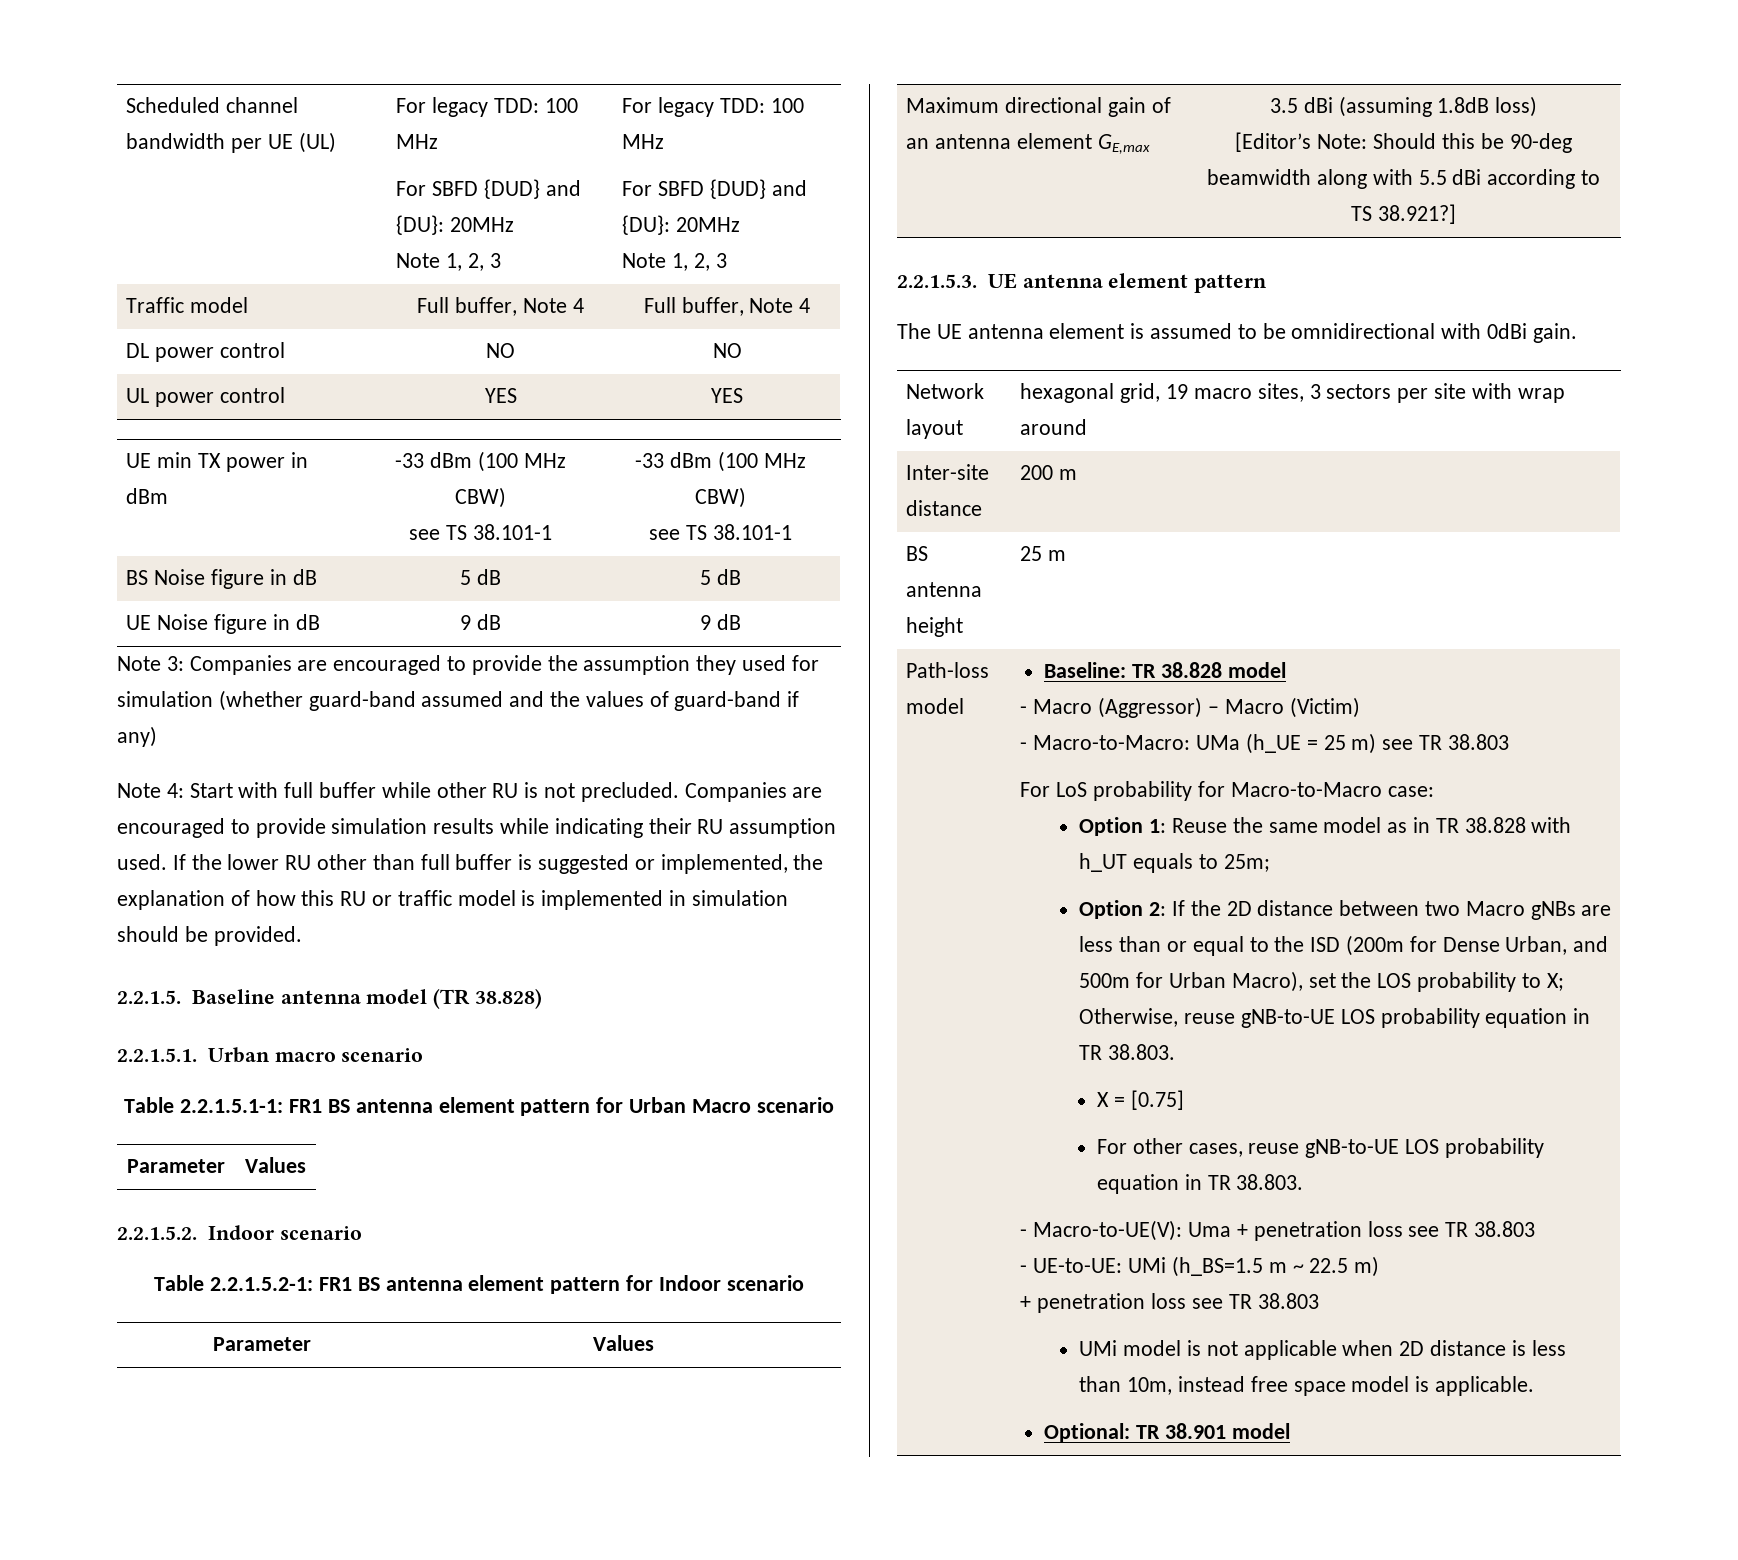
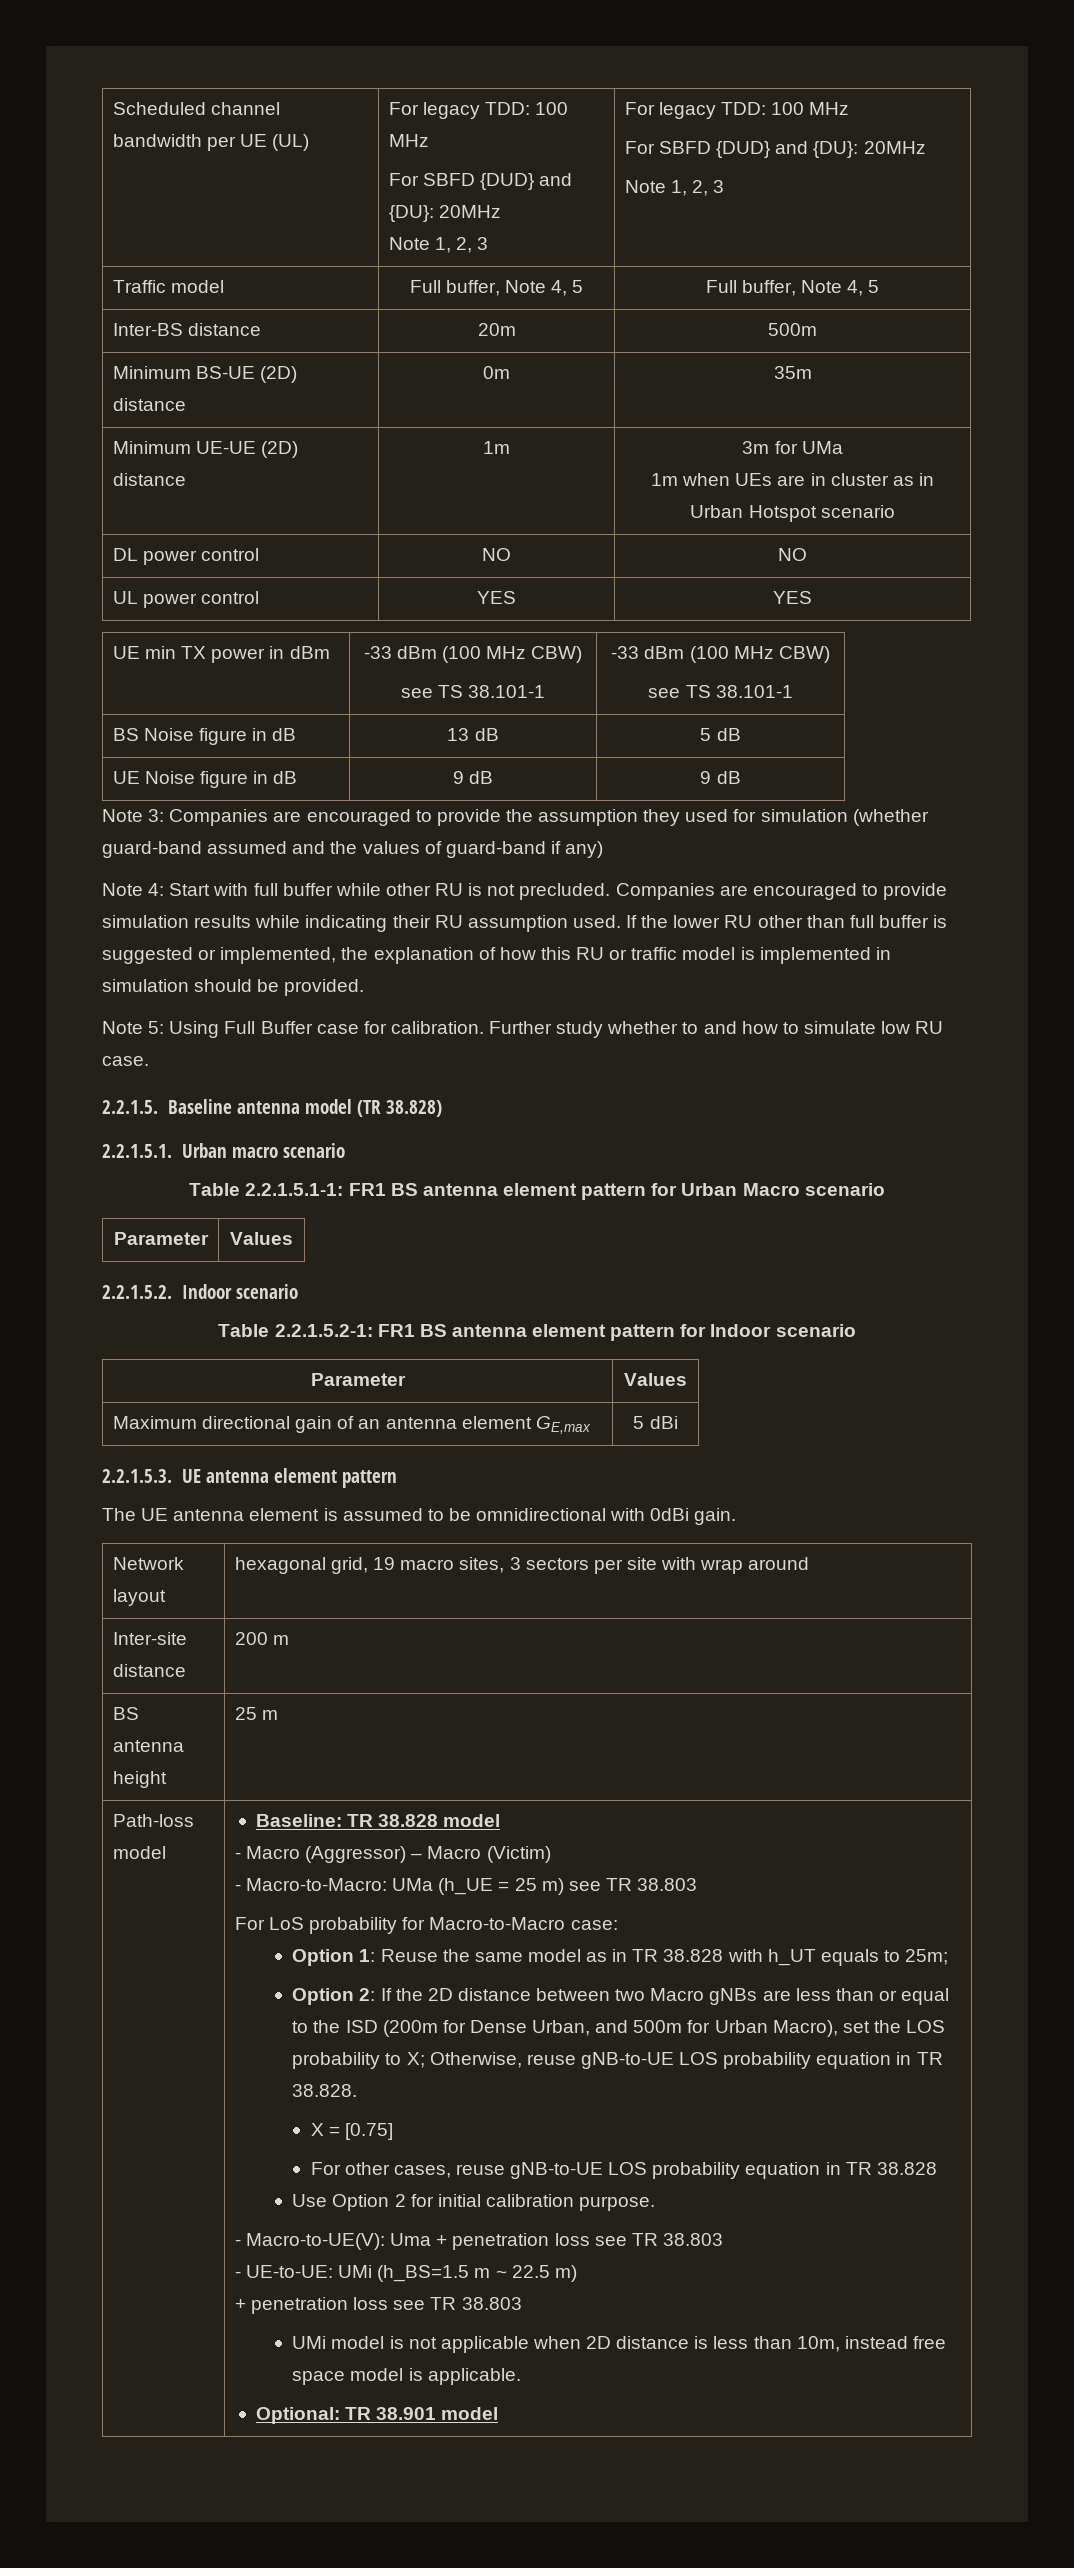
- Traffic model | Full buffer, Note 4 | Full buffer, Note 4
+ Traffic model | Full buffer, Note 4, 5 | Full buffer, Note 4, 5
+ Inter-BS distance | 20m | 500m
+ Minimum BS-UE (2D) distance | 0m | 35m
+ Minimum UE-UE (2D) distance | 1m | 3m for UMa
+ 1m when UEs are in cluster as in Urban Hotspot scenario
- BS Noise figure in dB | 5 dB | 5 dB
+ BS Noise figure in dB | 13 dB | 5 dB
+ Note 5: Using Full Buffer case for calibration. Further study whether to and how to simulate low RU case.
- Maximum directional gain of an antenna element GE,max | 3.5 dBi (assuming 1.8dB loss)
- [Editor’s Note: Should this be 90-deg beamwidth along with 5.5 dBi according to TS 38.921?]
+ Maximum directional gain of an antenna element GE,max | 5 dBi
- Option 2: If the 2D distance between two Macro gNBs are less than or equal to the ISD (200m for Dense Urban, and 500m for Urban Macro), set the LOS probability to X; Otherwise, reuse gNB-to-UE LOS probability equation in TR 38.803.
+ Option 2: If the 2D distance between two Macro gNBs are less than or equal to the ISD (200m for Dense Urban, and 500m for Urban Macro), set the LOS probability to X; Otherwise, reuse gNB-to-UE LOS probability equation in TR 38.828.
- For other cases, reuse gNB-to-UE LOS probability equation in TR 38.803.
+ For other cases, reuse gNB-to-UE LOS probability equation in TR 38.828
+ Use Option 2 for initial calibration purpose.

